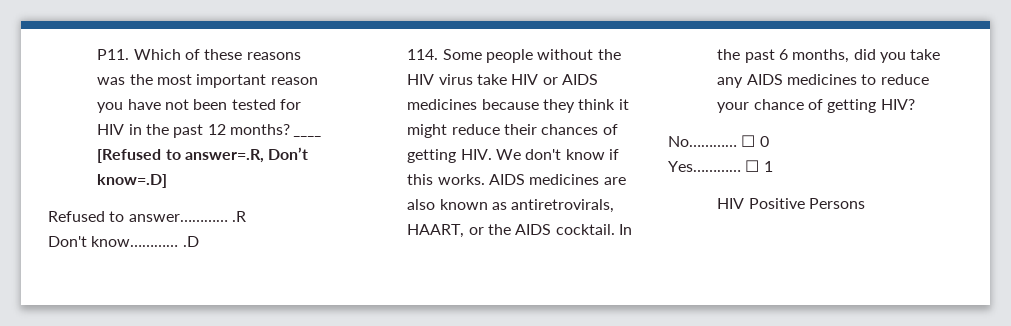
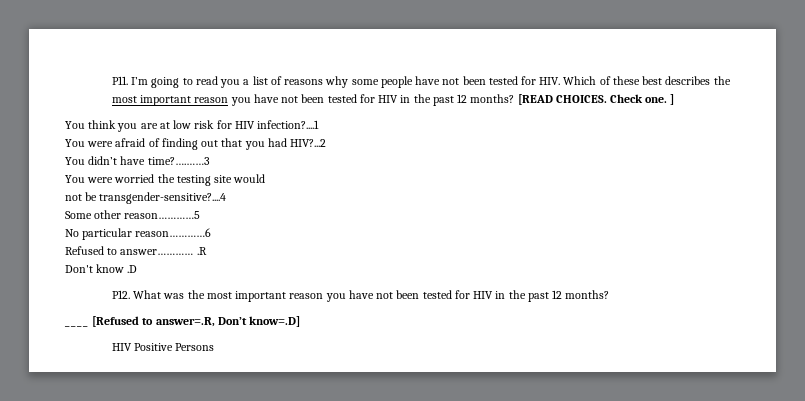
- P11. Which of these reasons was the most important reason you have not been tested for HIV in the past 12 months? ____ [Refused to answer=.R, Don’t know=.D]
+ P11. I’m going to read you a list of reasons why some people have not been tested for HIV. Which of these best describes the most important reason you have not been tested for HIV in the past 12 months? [READ CHOICES. Check one. ]
+ You think you are at low risk for HIV infection?....1
+ You were afraid of finding out that you had HIV?...2
+ You didn’t have time?….……3
+ You were worried the testing site would
+ not be transgender-sensitive?....4
+ Some other reason…………5
+ No particular reason…………6
+ Refused to answer………… .R
+ Don't know .D
+ P12. What was the most important reason you have not been tested for HIV in the past 12 months?
+ ____ [Refused to answer=.R, Don’t know=.D]
- Refused to answer………… .R
- Don't know………… .D
- 114. Some people without the HIV virus take HIV or AIDS medicines because they think it might reduce their chances of getting HIV. We don't know if this works. AIDS medicines are also known as antiretrovirals, HAART, or the AIDS cocktail. In the past 6 months, did you take any AIDS medicines to reduce your chance of getting HIV?
- No………… ☐ 0
- Yes………… ☐ 1

